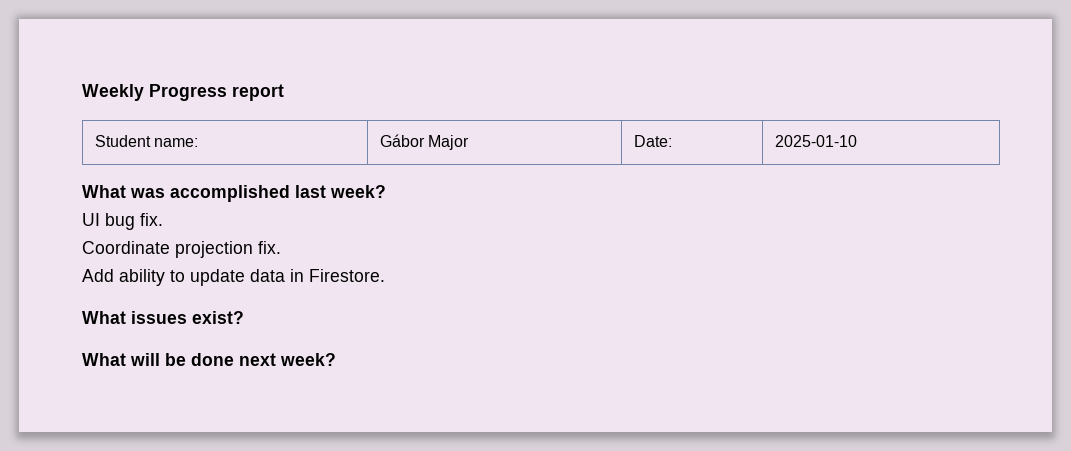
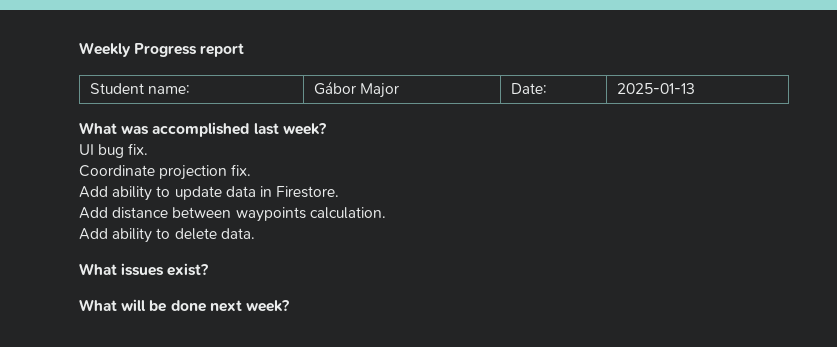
- Student name: | Gábor Major | Date: | 2025-01-10
+ Student name: | Gábor Major | Date: | 2025-01-13
+ Add distance between waypoints calculation.
+ Add ability to delete data.

